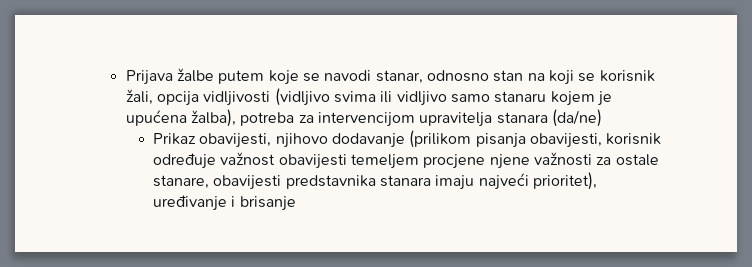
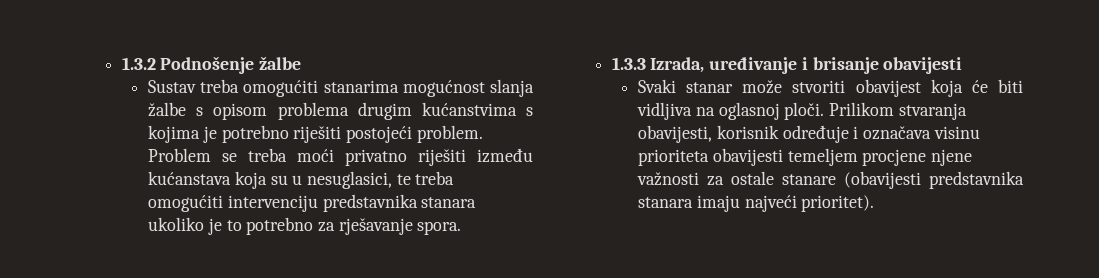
- Prijava žalbe putem koje se navodi stanar, odnosno stan na koji se korisnik žali, opcija vidljivosti (vidljivo svima ili vidljivo samo stanaru kojem je upućena žalba), potreba za intervencijom upravitelja stanara (da/ne)
- Prikaz obavijesti, njihovo dodavanje (prilikom pisanja obavijesti, korisnik određuje važnost obavijesti temeljem procjene njene važnosti za ostale stanare, obavijesti predstavnika stanara imaju najveći prioritet), uređivanje i brisanje
+ 1.3.2 Podnošenje žalbe
+ Sustav treba omogućiti stanarima mogućnost slanja žalbe s opisom problema drugim kućanstvima s kojima je potrebno riješiti postojeći problem. Problem se treba moći privatno riješiti između kućanstava koja su u nesuglasici, te treba omogućiti intervenciju predstavnika stanara ukoliko je to potrebno za rješavanje spora.
+ 1.3.3 Izrada, uređivanje i brisanje obavijesti
+ Svaki stanar može stvoriti obavijest koja će biti vidljiva na oglasnoj ploči. Prilikom stvaranja obavijesti, korisnik određuje i označava visinu prioriteta obavijesti temeljem procjene njene važnosti za ostale stanare (obavijesti predstavnika stanara imaju najveći prioritet).

